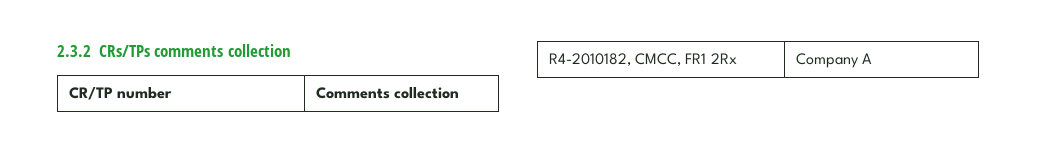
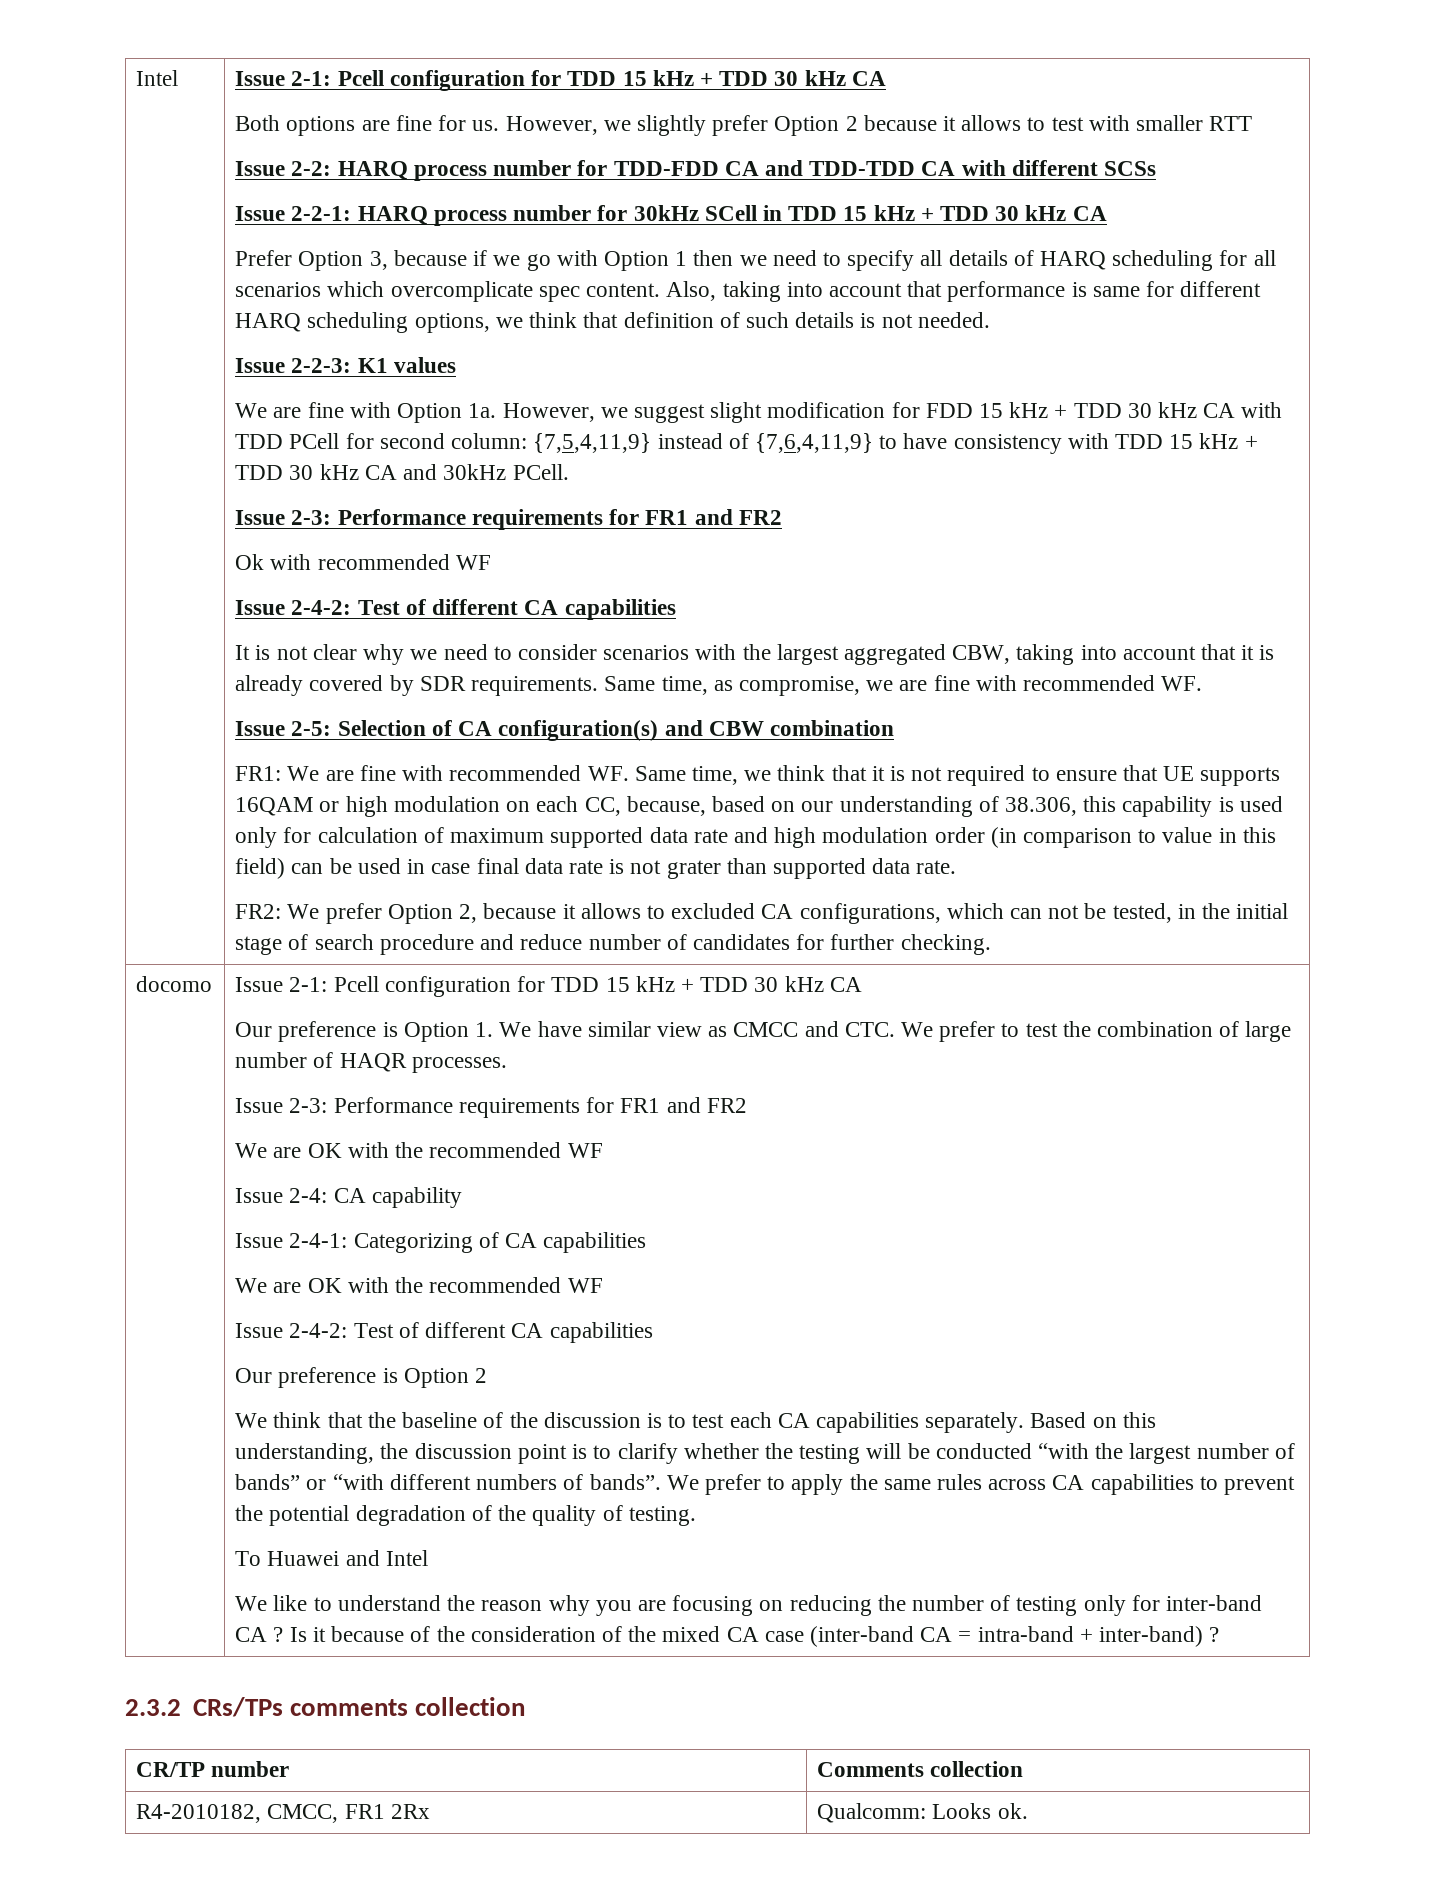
+ Intel | Issue 2-1: Pcell configuration for TDD 15 kHz + TDD 30 kHz CA
+ Both options are fine for us. However, we slightly prefer Option 2 because it allows to test with smaller RTT
+ Issue 2-2: HARQ process number for TDD-FDD CA and TDD-TDD CA with different SCSs
+ Issue 2-2-1: HARQ process number for 30kHz SCell in TDD 15 kHz + TDD 30 kHz CA
+ Prefer Option 3, because if we go with Option 1 then we need to specify all details of HARQ scheduling for all scenarios which overcomplicate spec content. Also, taking into account that performance is same for different HARQ scheduling options, we think that definition of such details is not needed.
+ Issue 2-2-3: K1 values
+ We are fine with Option 1a. However, we suggest slight modification for FDD 15 kHz + TDD 30 kHz CA with TDD PCell for second column: {7,5,4,11,9} instead of {7,6,4,11,9} to have consistency with TDD 15 kHz + TDD 30 kHz CA and 30kHz PCell.
+ Issue 2-3: Performance requirements for FR1 and FR2
+ Ok with recommended WF
+ Issue 2-4-2: Test of different CA capabilities
+ It is not clear why we need to consider scenarios with the largest aggregated CBW, taking into account that it is already covered by SDR requirements. Same time, as compromise, we are fine with recommended WF.
+ Issue 2-5: Selection of CA configuration(s) and CBW combination
+ FR1: We are fine with recommended WF. Same time, we think that it is not required to ensure that UE supports 16QAM or high modulation on each CC, because, based on our understanding of 38.306, this capability is used only for calculation of maximum supported data rate and high modulation order (in comparison to value in this field) can be used in case final data rate is not grater than supported data rate.
+ FR2: We prefer Option 2, because it allows to excluded CA configurations, which can not be tested, in the initial stage of search procedure and reduce number of candidates for further checking.
+ docomo | Issue 2-1: Pcell configuration for TDD 15 kHz + TDD 30 kHz CA
+ Our preference is Option 1. We have similar view as CMCC and CTC. We prefer to test the combination of large number of HAQR processes.
+ Issue 2-3: Performance requirements for FR1 and FR2
+ We are OK with the recommended WF
+ Issue 2-4: CA capability
+ Issue 2-4-1: Categorizing of CA capabilities
+ We are OK with the recommended WF
+ Issue 2-4-2: Test of different CA capabilities
+ Our preference is Option 2
+ We think that the baseline of the discussion is to test each CA capabilities separately. Based on this understanding, the discussion point is to clarify whether the testing will be conducted “with the largest number of bands” or “with different numbers of bands”. We prefer to apply the same rules across CA capabilities to prevent the potential degradation of the quality of testing.
+ To Huawei and Intel
+ We like to understand the reason why you are focusing on reducing the number of testing only for inter-band CA ? Is it because of the consideration of the mixed CA case (inter-band CA = intra-band + inter-band) ?
- R4-2010182, CMCC, FR1 2Rx | Company A
+ R4-2010182, CMCC, FR1 2Rx | Qualcomm: Looks ok.

